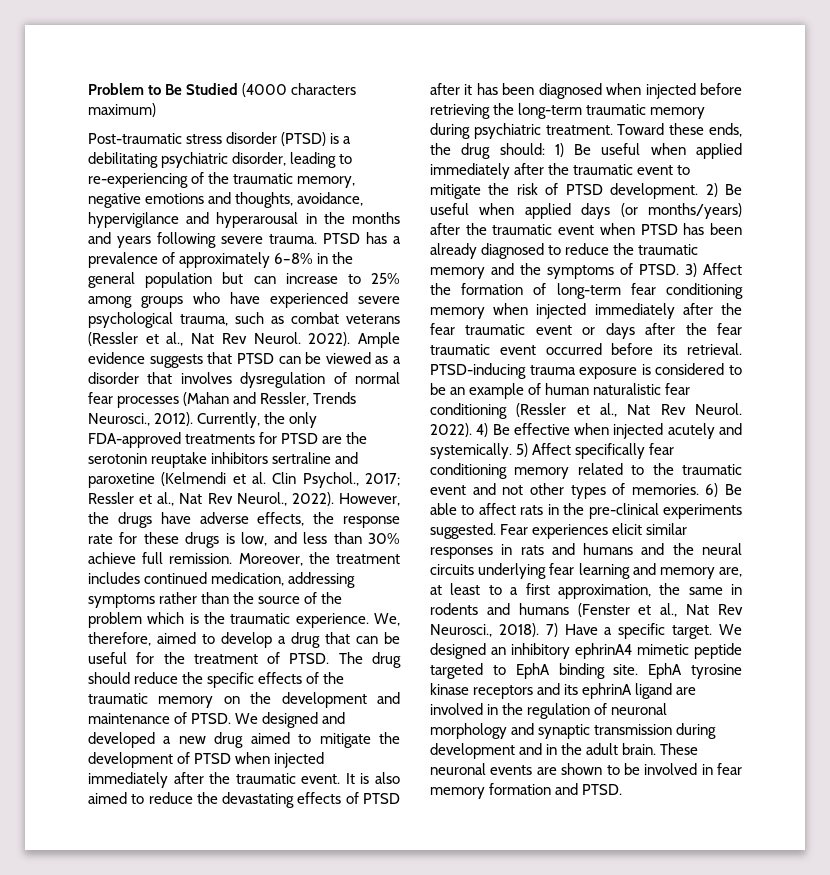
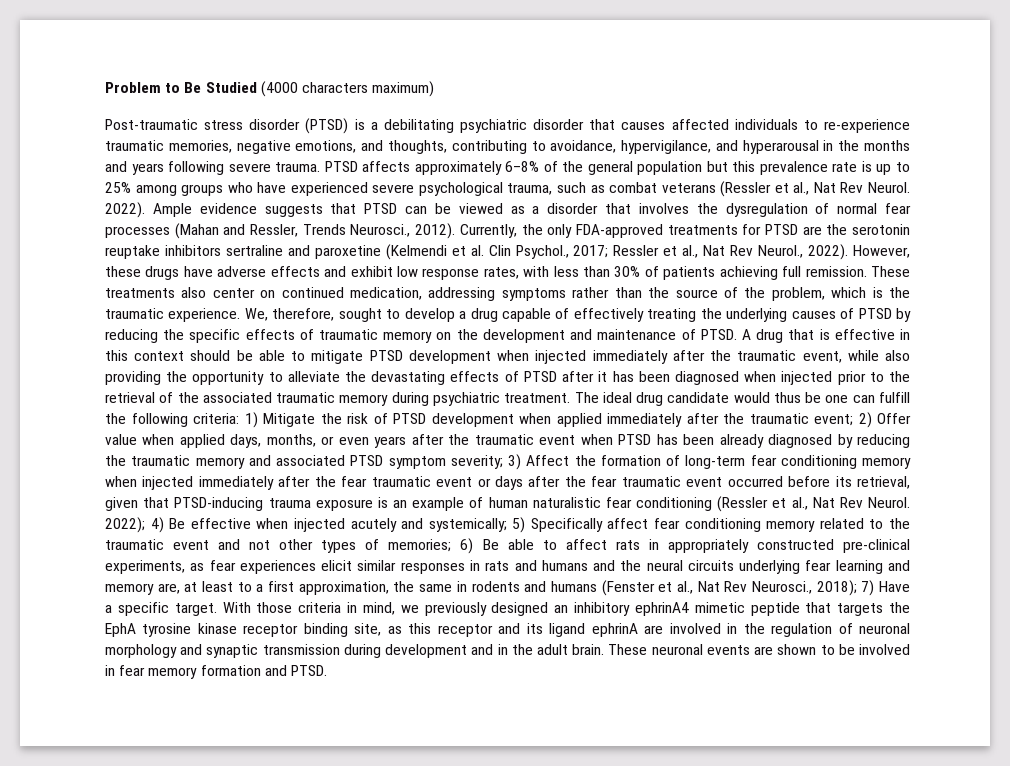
- Post-traumatic stress disorder (PTSD) is a debilitating psychiatric disorder, leading to re-experiencing of the traumatic memory, negative emotions and thoughts, avoidance, hypervigilance and hyperarousal in the months and years following severe trauma.
+ Post-traumatic stress disorder (PTSD) is a debilitating psychiatric disorder that causes affected individuals to re-experience traumatic memories, negative emotions, and thoughts, contributing to avoidance, hypervigilance, and hyperarousal in the months and years following severe trauma.
- PTSD has a prevalence of approximately 6–8% in the general population but can increase to 25% among groups who have experienced severe psychological trauma, such as combat veterans (Ressler et al., Nat Rev Neurol.
+ PTSD affects approximately 6–8% of the general population but this prevalence rate is up to 25% among groups who have experienced severe psychological trauma, such as combat veterans (Ressler et al., Nat Rev Neurol.
- Ample evidence suggests that PTSD can be viewed as a disorder that involves dysregulation of normal fear processes (Mahan and Ressler, Trends Neurosci., 2012).
+ Ample evidence suggests that PTSD can be viewed as a disorder that involves the dysregulation of normal fear processes (Mahan and Ressler, Trends Neurosci., 2012).
- However, the drugs have adverse effects, the response rate for these drugs is low, and less than 30% achieve full remission. Moreover, the treatment includes continued medication, addressing symptoms rather than the source of the problem which is the traumatic experience.
+ However, these drugs have adverse effects and exhibit low response rates, with less than 30% of patients achieving full remission. These treatments also center on continued medication, addressing symptoms rather than the source of the problem, which is the traumatic experience.
- We, therefore, aimed to develop a drug that can be useful for the treatment of PTSD. The drug should reduce the specific effects of the traumatic memory on the development and maintenance of PTSD.
+ We, therefore, sought to develop a drug capable of effectively treating the underlying causes of PTSD by reducing the specific effects of traumatic memory on the development and maintenance of PTSD.
- We designed and developed a new drug aimed to mitigate the development of PTSD when injected immediately after the traumatic event. It is also aimed to reduce the devastating effects of PTSD after it has been diagnosed when injected before retrieving the long-term traumatic memory during psychiatric treatment.
+ A drug that is effective in this context should be able to mitigate PTSD development when injected immediately after the traumatic event, while also providing the opportunity to alleviate the devastating effects of PTSD after it has been diagnosed when injected prior to the retrieval of the associated traumatic memory during psychiatric treatment.
- Toward these ends, the drug should: 1) Be useful when applied immediately after the traumatic event to mitigate the risk of PTSD development. 2) Be useful when applied days (or months/years) after the traumatic event when PTSD has been already diagnosed to reduce the traumatic memory and the symptoms of PTSD.
+ The ideal drug candidate would thus be one can fulfill the following criteria: 1) Mitigate the risk of PTSD development when applied immediately after the traumatic event; 2) Offer value when applied days, months, or even years after the traumatic event when PTSD has been already diagnosed by reducing the traumatic memory and associated PTSD symptom severity;
- 3) Affect the formation of long-term fear conditioning memory when injected immediately after the fear traumatic event or days after the fear traumatic event occurred before its retrieval. PTSD-inducing trauma exposure is considered to be an example of human naturalistic fear conditioning (Ressler et al., Nat Rev Neurol. 2022).
+ 3) Affect the formation of long-term fear conditioning memory when injected immediately after the fear traumatic event or days after the fear traumatic event occurred before its retrieval, given that PTSD-inducing trauma exposure is an example of human naturalistic fear conditioning (Ressler et al., Nat Rev Neurol. 2022);
- 4) Be effective when injected acutely and systemically. 5) Affect specifically fear conditioning memory related to the traumatic event and not other types of memories.
+ 4) Be effective when injected acutely and systemically; 5) Specifically affect fear conditioning memory related to the traumatic event and not other types of memories;
- 6) Be able to affect rats in the pre-clinical experiments suggested. Fear experiences elicit similar responses in rats and humans and the neural circuits underlying fear learning and memory are, at least to a first approximation, the same in rodents and humans (Fenster et al., Nat Rev Neurosci., 2018).
+ 6) Be able to affect rats in appropriately constructed pre-clinical experiments, as fear experiences elicit similar responses in rats and humans and the neural circuits underlying fear learning and memory are, at least to a first approximation, the same in rodents and humans (Fenster et al., Nat Rev Neurosci., 2018);
- We designed an inhibitory ephrinA4 mimetic peptide targeted to EphA binding site. EphA tyrosine kinase receptors and its ephrinA ligand are involved in the regulation of neuronal morphology and synaptic transmission during development and in the adult brain.
+ With those criteria in mind, we previously designed an inhibitory ephrinA4 mimetic peptide that targets the EphA tyrosine kinase receptor binding site, as this receptor and its ligand ephrinA are involved in the regulation of neuronal morphology and synaptic transmission during development and in the adult brain.

